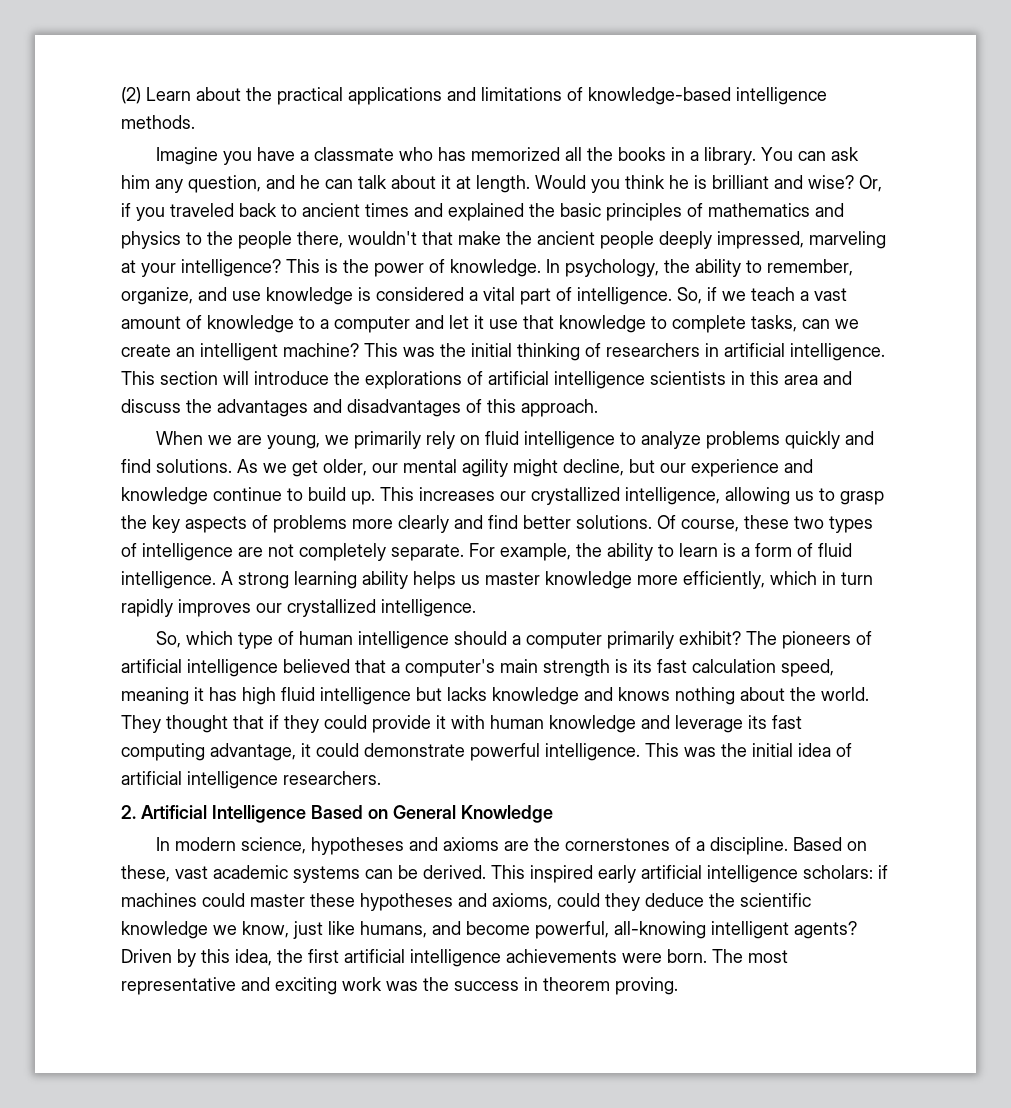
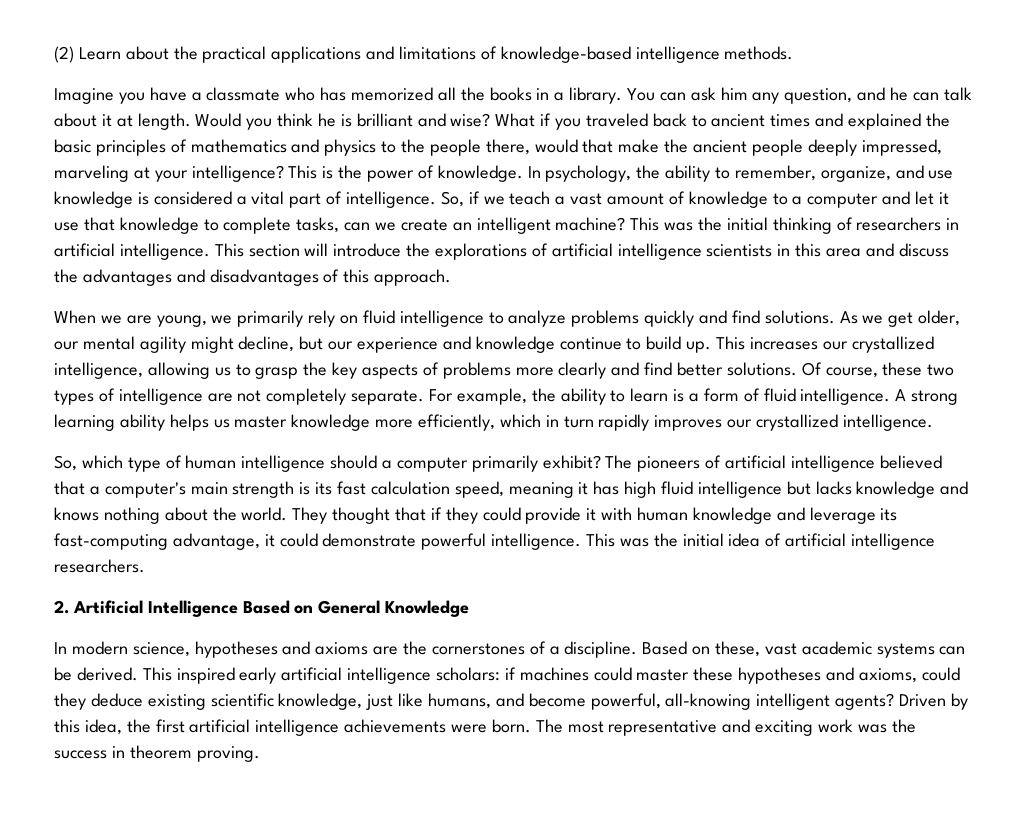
- Or, if you traveled back to ancient times and explained the basic principles of mathematics and physics to the people there, wouldn't that make the ancient people deeply impressed, marveling at your intelligence?
+ What if you traveled back to ancient times and explained the basic principles of mathematics and physics to the people there, would that make the ancient people deeply impressed, marveling at your intelligence?
- They thought that if they could provide it with human knowledge and leverage its fast computing advantage, it could demonstrate powerful intelligence.
+ They thought that if they could provide it with human knowledge and leverage its fast-computing advantage, it could demonstrate powerful intelligence.
- This inspired early artificial intelligence scholars: if machines could master these hypotheses and axioms, could they deduce the scientific knowledge we know, just like humans, and become powerful, all-knowing intelligent agents?
+ This inspired early artificial intelligence scholars: if machines could master these hypotheses and axioms, could they deduce existing scientific knowledge, just like humans, and become powerful, all-knowing intelligent agents?

